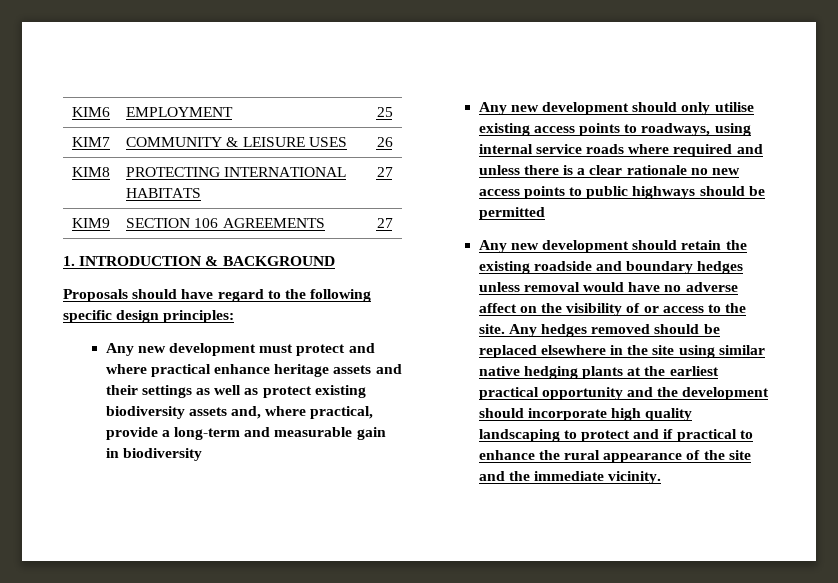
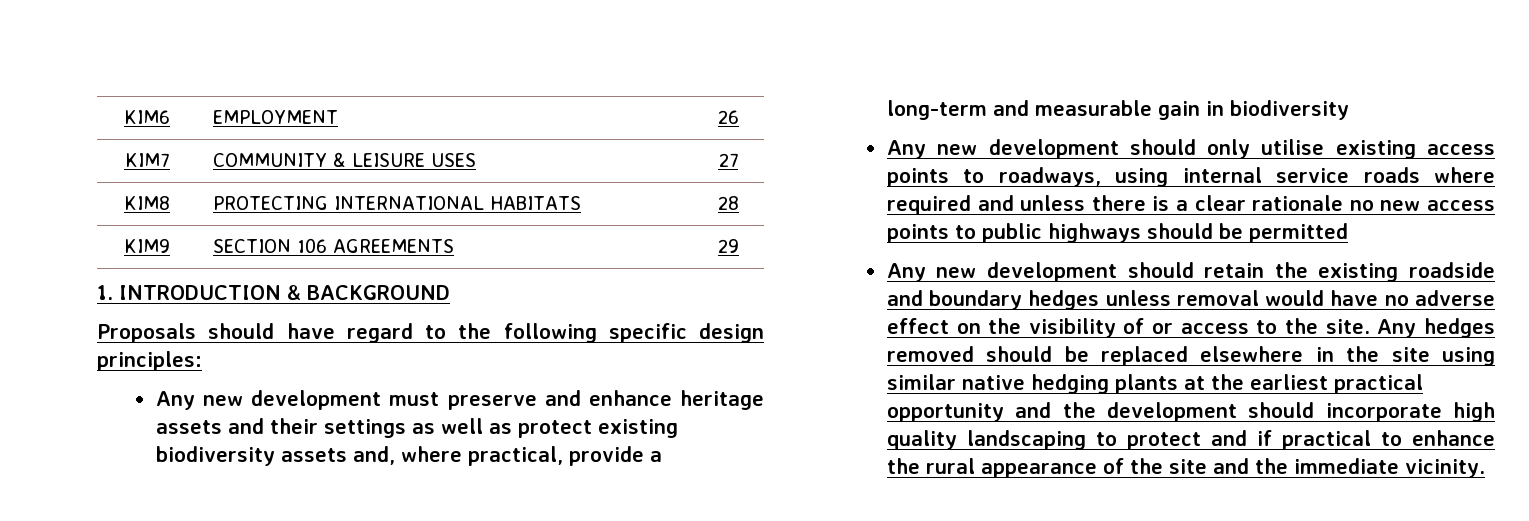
- KIM6 | EMPLOYMENT | 25
+ KIM6 | EMPLOYMENT | 26
- KIM7 | COMMUNITY & LEISURE USES | 26
+ KIM7 | COMMUNITY & LEISURE USES | 27
- KIM8 | PROTECTING INTERNATIONAL HABITATS | 27
+ KIM8 | PROTECTING INTERNATIONAL HABITATS | 28
- KIM9 | SECTION 106 AGREEMENTS | 27
+ KIM9 | SECTION 106 AGREEMENTS | 29
- Any new development must protect and where practical enhance heritage assets and their settings as well as protect existing biodiversity assets and, where practical, provide a long-term and measurable gain in biodiversity
+ Any new development must preserve and enhance heritage assets and their settings as well as protect existing biodiversity assets and, where practical, provide a long-term and measurable gain in biodiversity
- Any new development should retain the existing roadside and boundary hedges unless removal would have no adverse affect on the visibility of or access to the site.
+ Any new development should retain the existing roadside and boundary hedges unless removal would have no adverse effect on the visibility of or access to the site.

